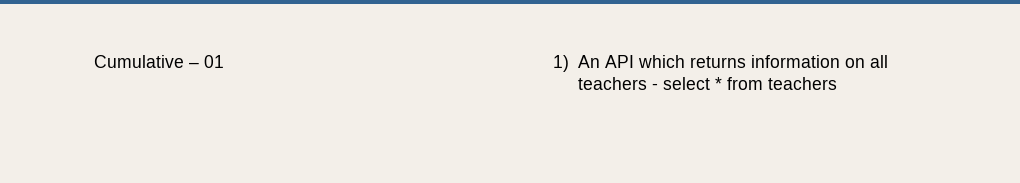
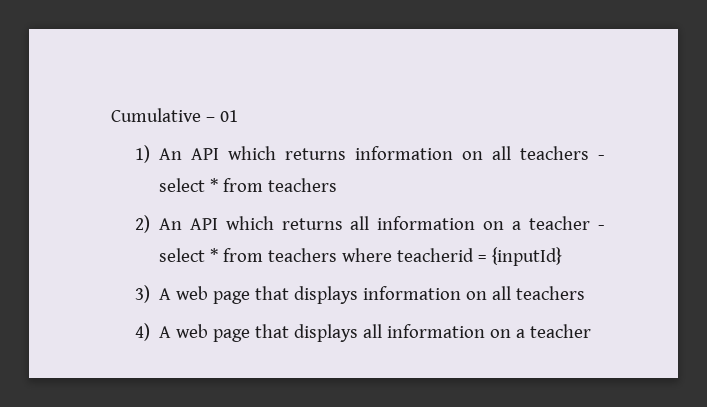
+ 2) An API which returns all information on a teacher - select * from teachers where teacherid = {inputId}
+ 3) A web page that displays information on all teachers
+ 4) A web page that displays all information on a teacher

